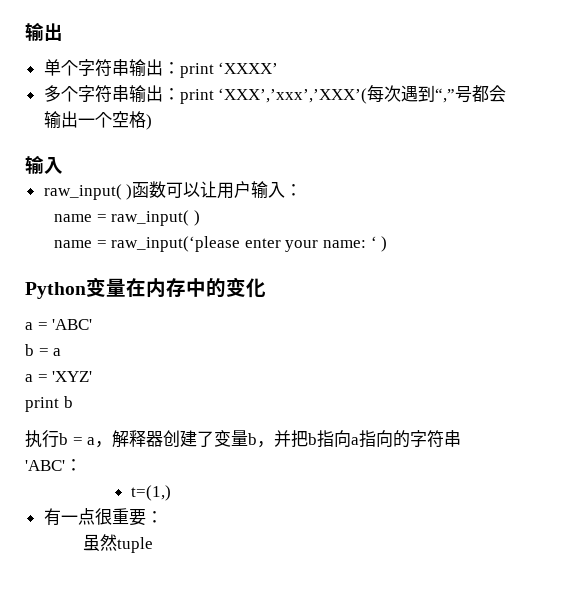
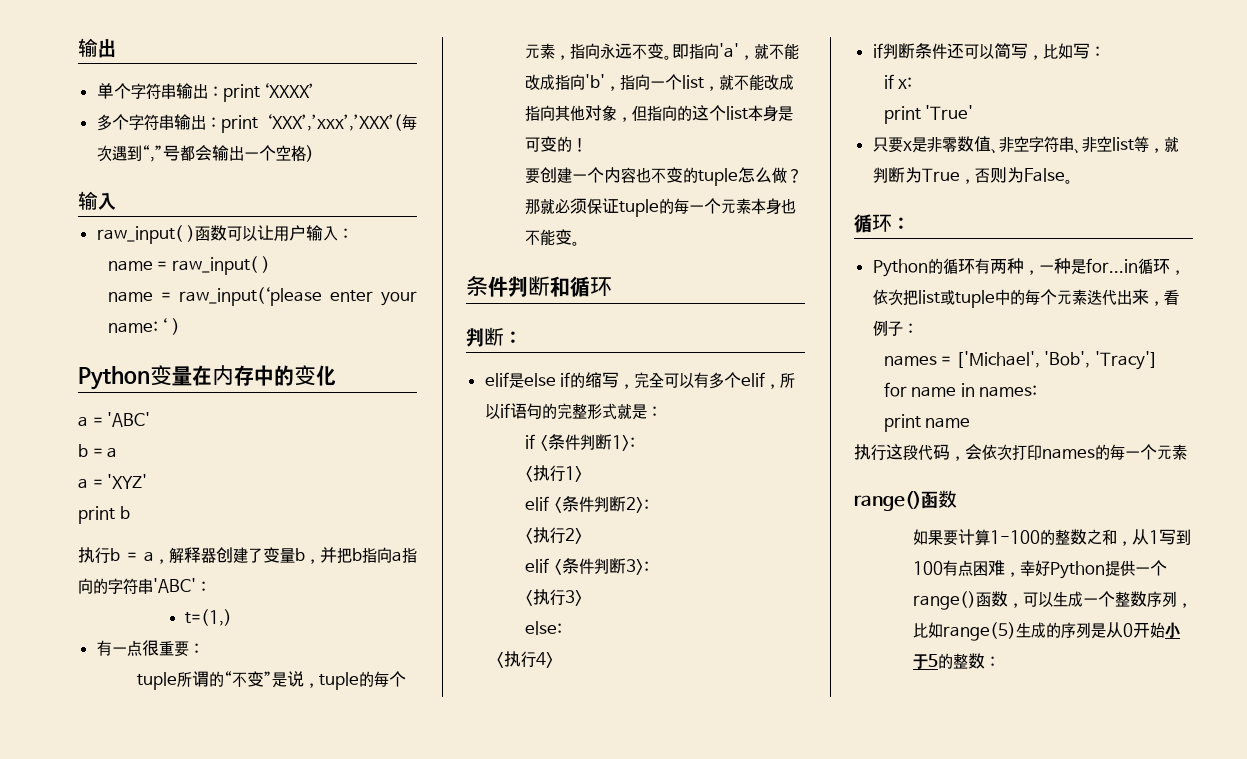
- 虽然tuple
+ tuple所谓的“不变”是说，tuple的每个元素，指向永远不变。即指向'a'，就不能改成指向'b'，指向一个list，就不能改成指向其他对象，但指向的这个list本身是可变的！
+ 要创建一个内容也不变的tuple怎么做？那就必须保证tuple的每一个元素本身也不能变。
+ 条件判断和循环
+ 判断：
+ elif是else if的缩写，完全可以有多个elif，所以if语句的完整形式就是：
+ if <条件判断1>:
+ <执行1>
+ elif <条件判断2>:
+ <执行2>
+ elif <条件判断3>:
+ <执行3>
+ else:
+ <执行4>
+ if判断条件还可以简写，比如写：
+ if x:
+ print 'True'
+ 只要x是非零数值、非空字符串、非空list等，就判断为True，否则为False。
+ 循环：
+ Python的循环有两种，一种是for...in循环，依次把list或tuple中的每个元素迭代出来，看例子：
+ names = ['Michael', 'Bob', 'Tracy']
+ for name in names:
+ print name
+ 执行这段代码，会依次打印names的每一个元素
+ range()函数
+ 如果要计算1-100的整数之和，从1写到100有点困难，幸好Python提供一个range()函数，可以生成一个整数序列，比如range(5)生成的序列是从0开始小于5的整数：

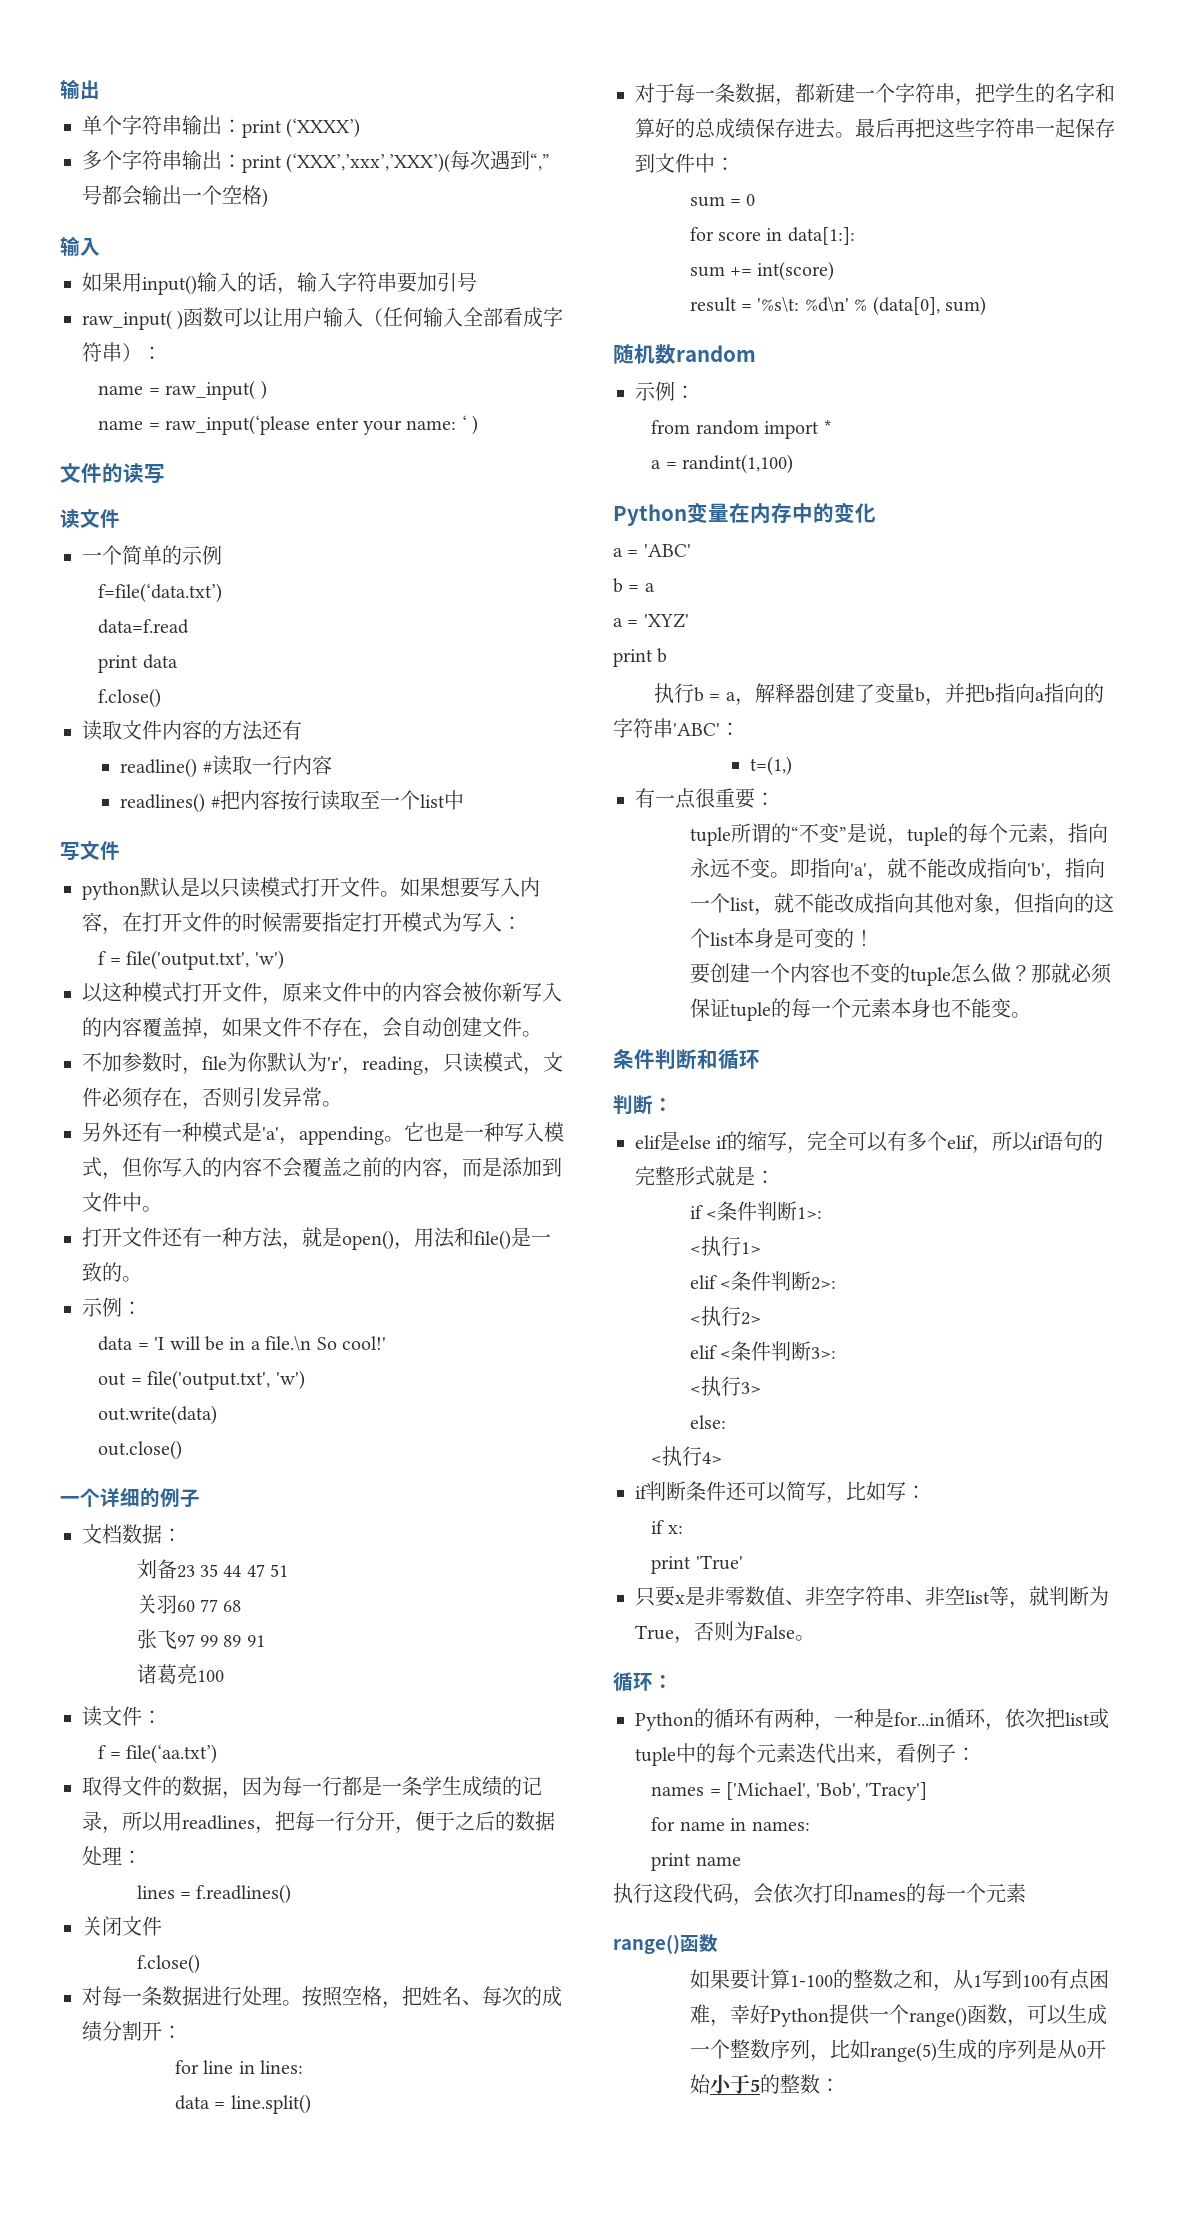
- 单个字符串输出：print ‘XXXX’
+ 单个字符串输出：print (‘XXXX’)
- 多个字符串输出：print ‘XXX’,’xxx’,’XXX’(每次遇到“,”号都会输出一个空格)
+ 多个字符串输出：print (‘XXX’,’xxx’,’XXX’)(每次遇到“,”号都会输出一个空格)
+ 如果用input()输入的话，输入字符串要加引号
- raw_input( )函数可以让用户输入：
+ raw_input( )函数可以让用户输入（任何输入全部看成字符串）：
+ 文件的读写
+ 读文件
+ 一个简单的示例
+ f=file(‘data.txt’)
+ data=f.read
+ print data
+ f.close()
+ 读取文件内容的方法还有
+ readline() #读取一行内容
+ readlines() #把内容按行读取至一个list中
+ 写文件
+ python默认是以只读模式打开文件。如果想要写入内容，在打开文件的时候需要指定打开模式为写入：
+ f = file('output.txt', 'w')
+ 以这种模式打开文件，原来文件中的内容会被你新写入的内容覆盖掉，如果文件不存在，会自动创建文件。
+ 不加参数时，file为你默认为'r'，reading，只读模式，文件必须存在，否则引发异常。
+ 另外还有一种模式是'a'，appending。它也是一种写入模式，但你写入的内容不会覆盖之前的内容，而是添加到文件中。
+ 打开文件还有一种方法，就是open()，用法和file()是一致的。
+ 示例：
+ data = 'I will be in a file.\n So cool!'
+ out = file('output.txt', 'w')
+ out.write(data)
+ out.close()
+ 一个详细的例子
+ 文档数据：
+ 刘备23 35 44 47 51
+ 关羽60 77 68
+ 张飞97 99 89 91
+ 诸葛亮100
+ 读文件：
+ f = file(‘aa.txt’)
+ 取得文件的数据，因为每一行都是一条学生成绩的记录，所以用readlines，把每一行分开，便于之后的数据处理：
+ lines = f.readlines()
+ 关闭文件
+ f.close()
+ 对每一条数据进行处理。按照空格，把姓名、每次的成绩分割开：
+ for line in lines:
+ data = line.split()
+ 对于每一条数据，都新建一个字符串，把学生的名字和算好的总成绩保存进去。最后再把这些字符串一起保存到文件中：
+ sum = 0
+ for score in data[1:]:
+ sum += int(score)
+ result = '%s\t: %d\n' % (data[0], sum)
+ 随机数random
+ 示例：
+ from random import *
+ a = randint(1,100)

